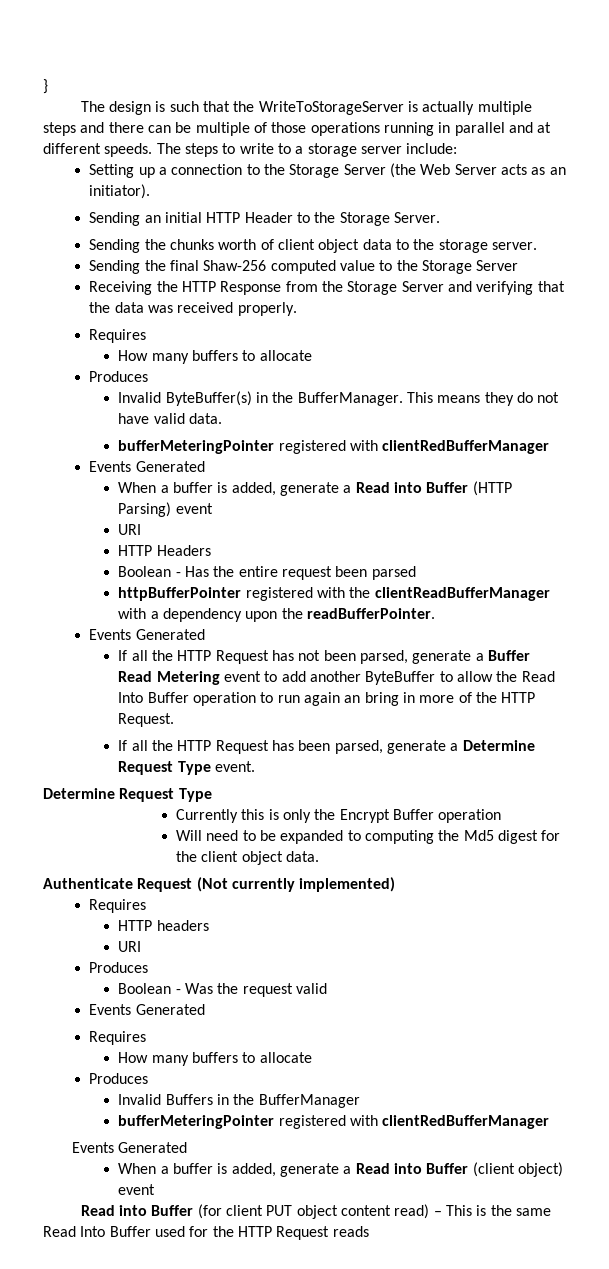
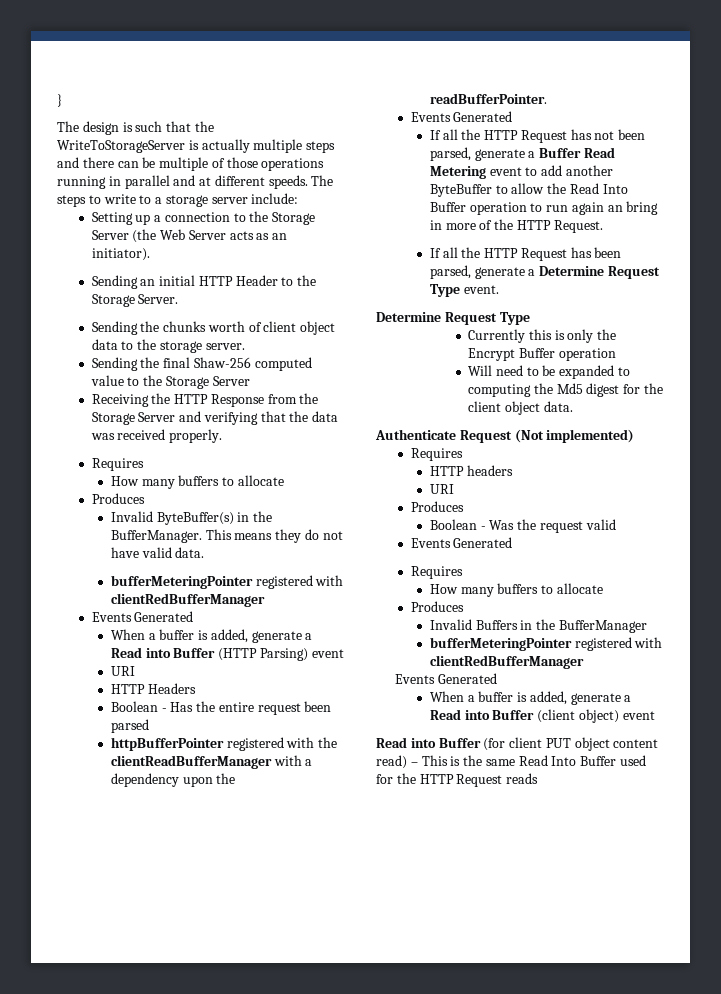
- Authenticate Request (Not currently implemented)
+ Authenticate Request (Not implemented)

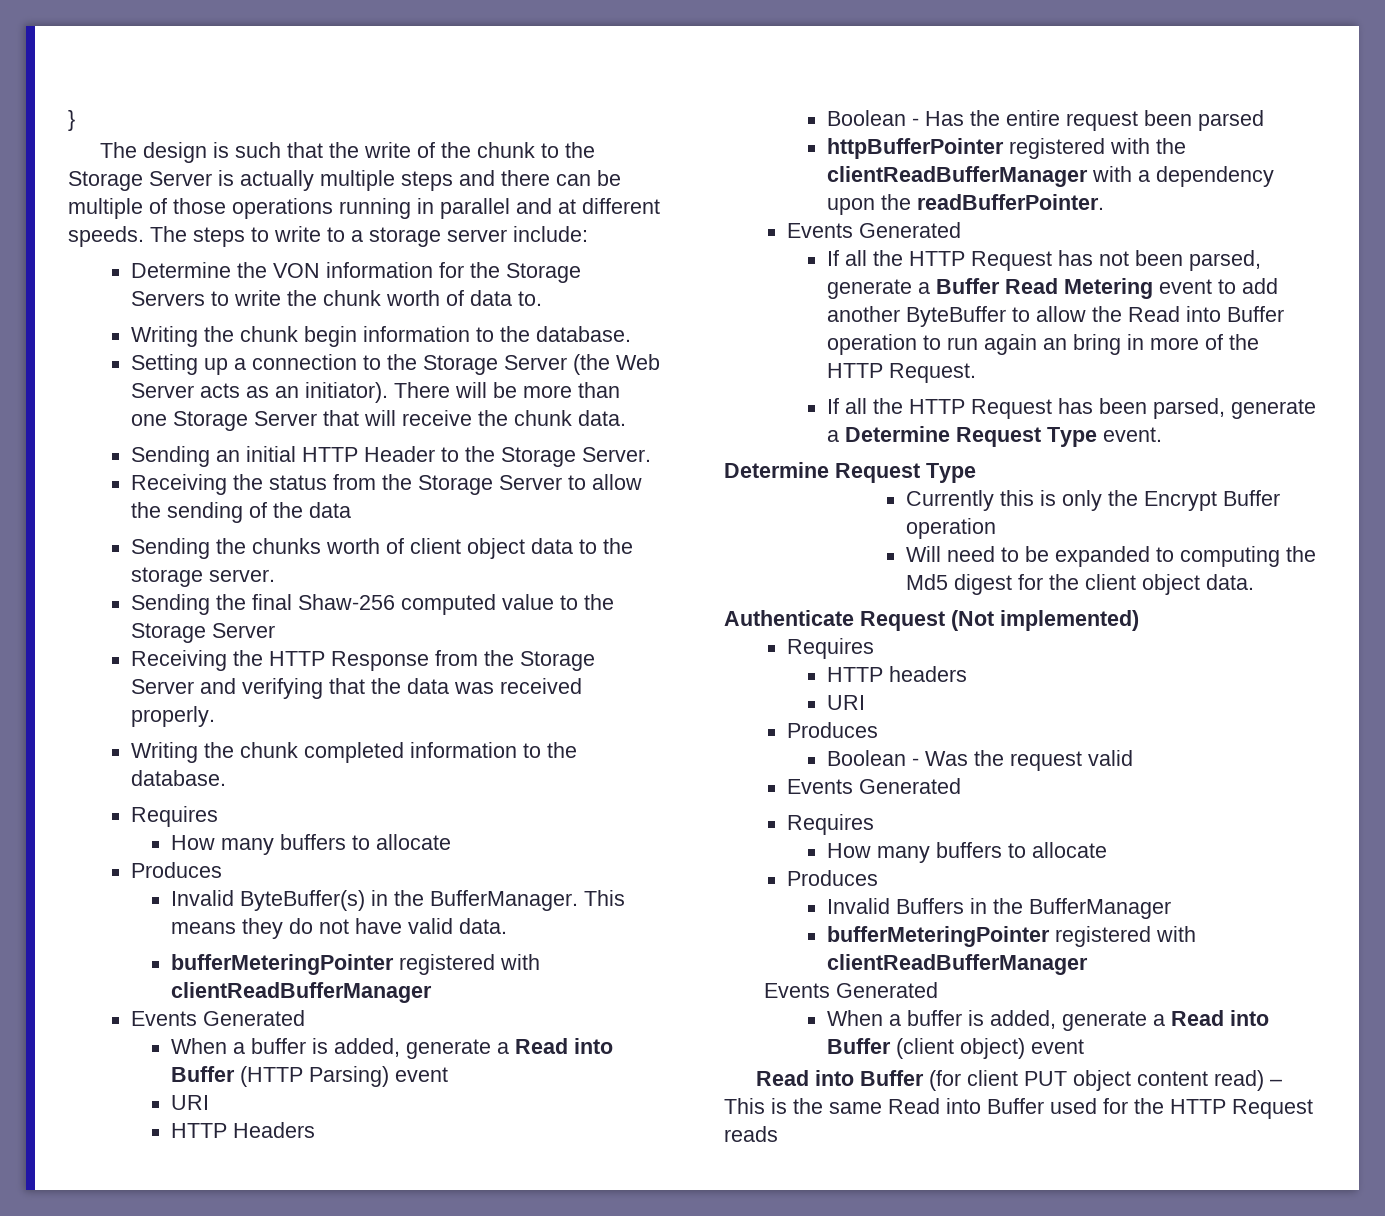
- The design is such that the WriteToStorageServer is actually multiple steps and there can be multiple of those operations running in parallel and at different speeds.
+ The design is such that the write of the chunk to the Storage Server is actually multiple steps and there can be multiple of those operations running in parallel and at different speeds.
+ Determine the VON information for the Storage Servers to write the chunk worth of data to.
+ Writing the chunk begin information to the database.
+ There will be more than one Storage Server that will receive the chunk data.
+ Receiving the status from the Storage Server to allow the sending of the data
+ Writing the chunk completed information to the database.
  This means they do not have valid data.
- bufferMeteringPointer registered with clientRedBufferManager
+ bufferMeteringPointer registered with clientReadBufferManager
- If all the HTTP Request has not been parsed, generate a Buffer Read Metering event to add another ByteBuffer to allow the Read Into Buffer operation to run again an bring in more of the HTTP Request.
+ If all the HTTP Request has not been parsed, generate a Buffer Read Metering event to add another ByteBuffer to allow the Read into Buffer operation to run again an bring in more of the HTTP Request.
  Invalid Buffers in the BufferManager
- bufferMeteringPointer registered with clientRedBufferManager
+ bufferMeteringPointer registered with clientReadBufferManager
- Read into Buffer (for client PUT object content read) – This is the same Read Into Buffer used for the HTTP Request reads
+ Read into Buffer (for client PUT object content read) – This is the same Read into Buffer used for the HTTP Request reads

